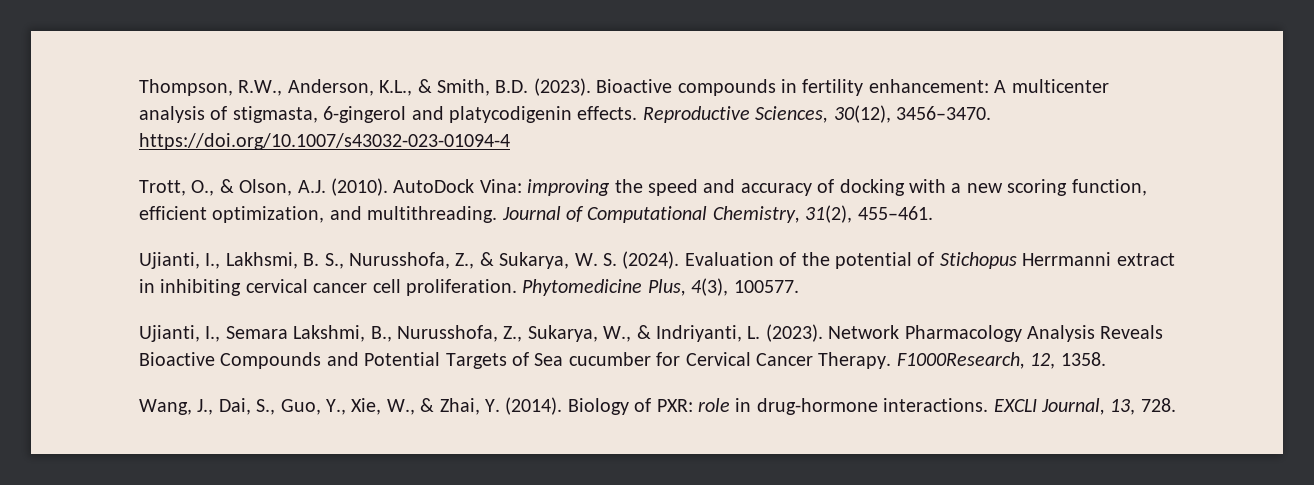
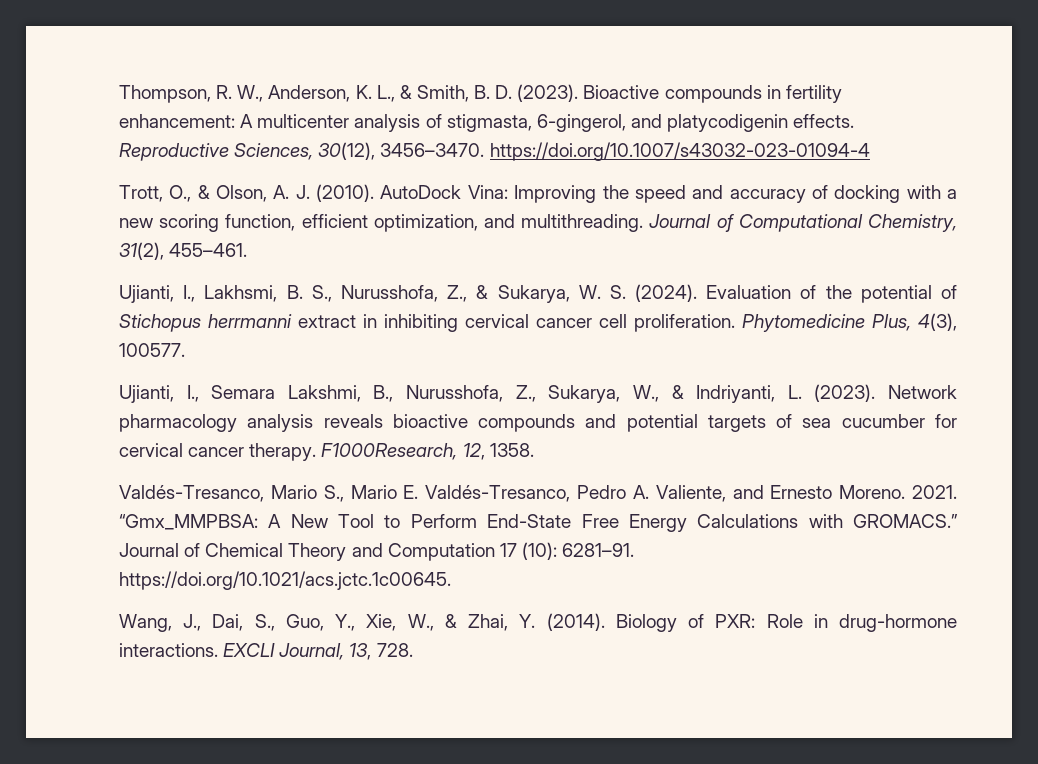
- Thompson, R.W., Anderson, K.L., & Smith, B.D. (2023).
+ Thompson, R. W., Anderson, K. L., & Smith, B. D. (2023).
- Bioactive compounds in fertility enhancement: A multicenter analysis of stigmasta, 6-gingerol and platycodigenin effects.
+ Bioactive compounds in fertility enhancement: A multicenter analysis of stigmasta, 6-gingerol, and platycodigenin effects.
- Trott, O., & Olson, A.J. (2010).
+ Trott, O., & Olson, A. J. (2010).
- AutoDock Vina: improving the speed and accuracy of docking with a new scoring function, efficient optimization, and multithreading.
+ AutoDock Vina: Improving the speed and accuracy of docking with a new scoring function, efficient optimization, and multithreading.
- Evaluation of the potential of Stichopus Herrmanni extract in inhibiting cervical cancer cell proliferation.
+ Evaluation of the potential of Stichopus herrmanni extract in inhibiting cervical cancer cell proliferation.
- Network Pharmacology Analysis Reveals Bioactive Compounds and Potential Targets of Sea cucumber for Cervical Cancer Therapy. F1000Research, 12, 1358.
+ Network pharmacology analysis reveals bioactive compounds and potential targets of sea cucumber for cervical cancer therapy. F1000Research, 12, 1358.
+ Valdés-Tresanco, Mario S., Mario E. Valdés-Tresanco, Pedro A. Valiente, and Ernesto Moreno. 2021. “Gmx_MMPBSA: A New Tool to Perform End-State Free Energy Calculations with GROMACS.” Journal of Chemical Theory and Computation 17 (10): 6281–91. https://doi.org/10.1021/acs.jctc.1c00645.
- Biology of PXR: role in drug-hormone interactions.
+ Biology of PXR: Role in drug-hormone interactions.

